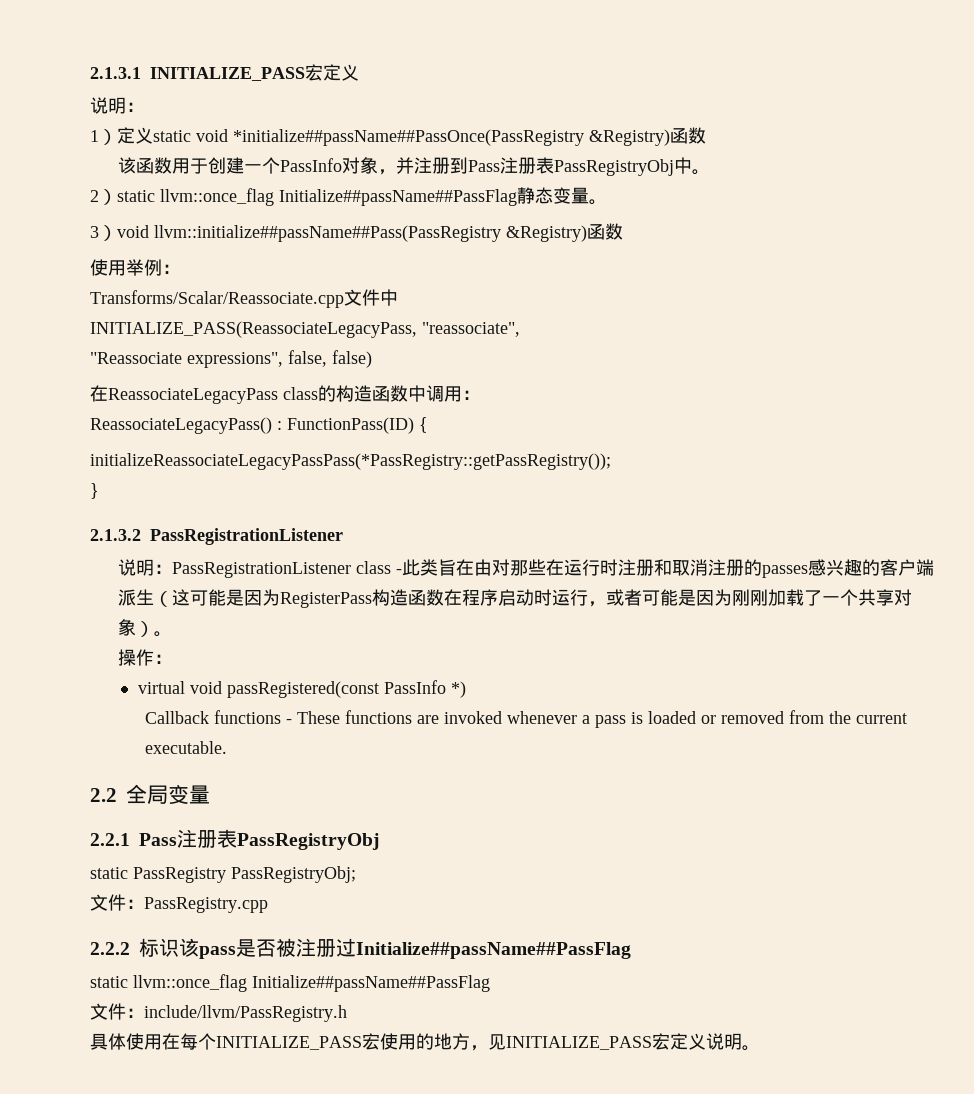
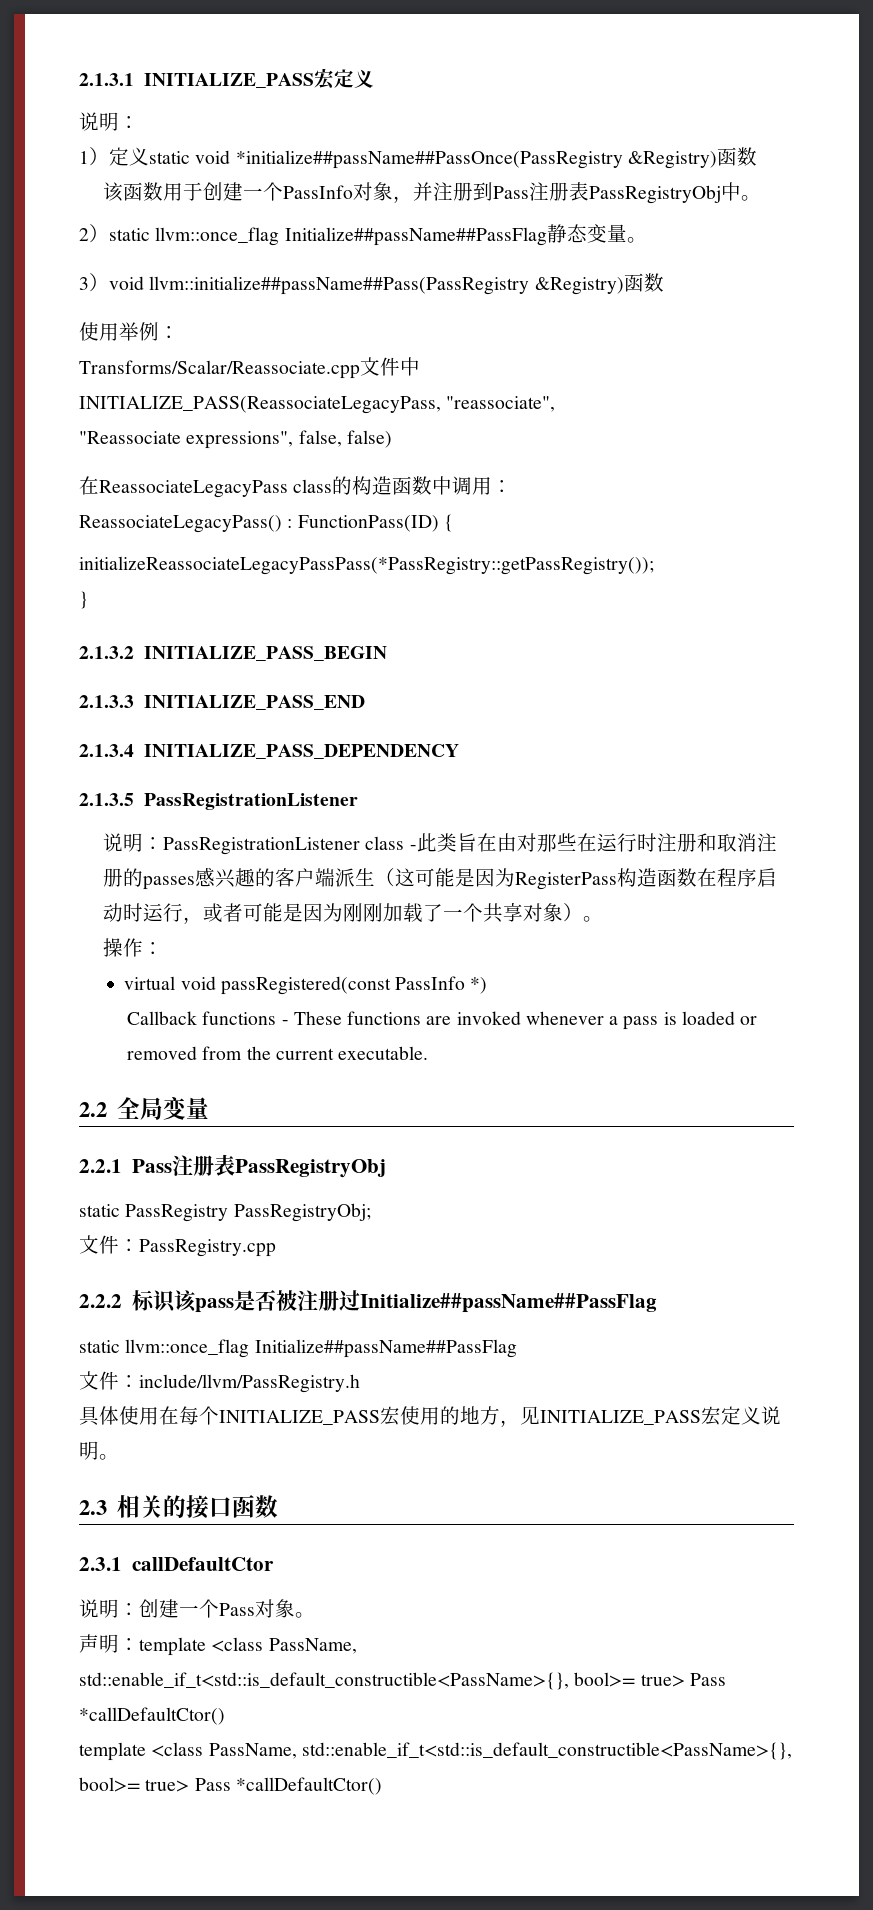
- 2.1.3.2 PassRegistrationListener
+ 2.1.3.2 INITIALIZE_PASS_BEGIN
+ 2.1.3.3 INITIALIZE_PASS_END
+ 2.1.3.4 INITIALIZE_PASS_DEPENDENCY
+ 2.1.3.5 PassRegistrationListener
+ 2.3相关的接口函数
+ 2.3.1 callDefaultCtor
+ 说明：创建一个Pass对象。
+ 声明：template <class PassName, std::enable_if_t<std::is_default_constructible<PassName>{}, bool>= true> Pass *callDefaultCtor()
+ template <class PassName, std::enable_if_t<std::is_default_constructible<PassName>{}, bool>= true> Pass *callDefaultCtor()

